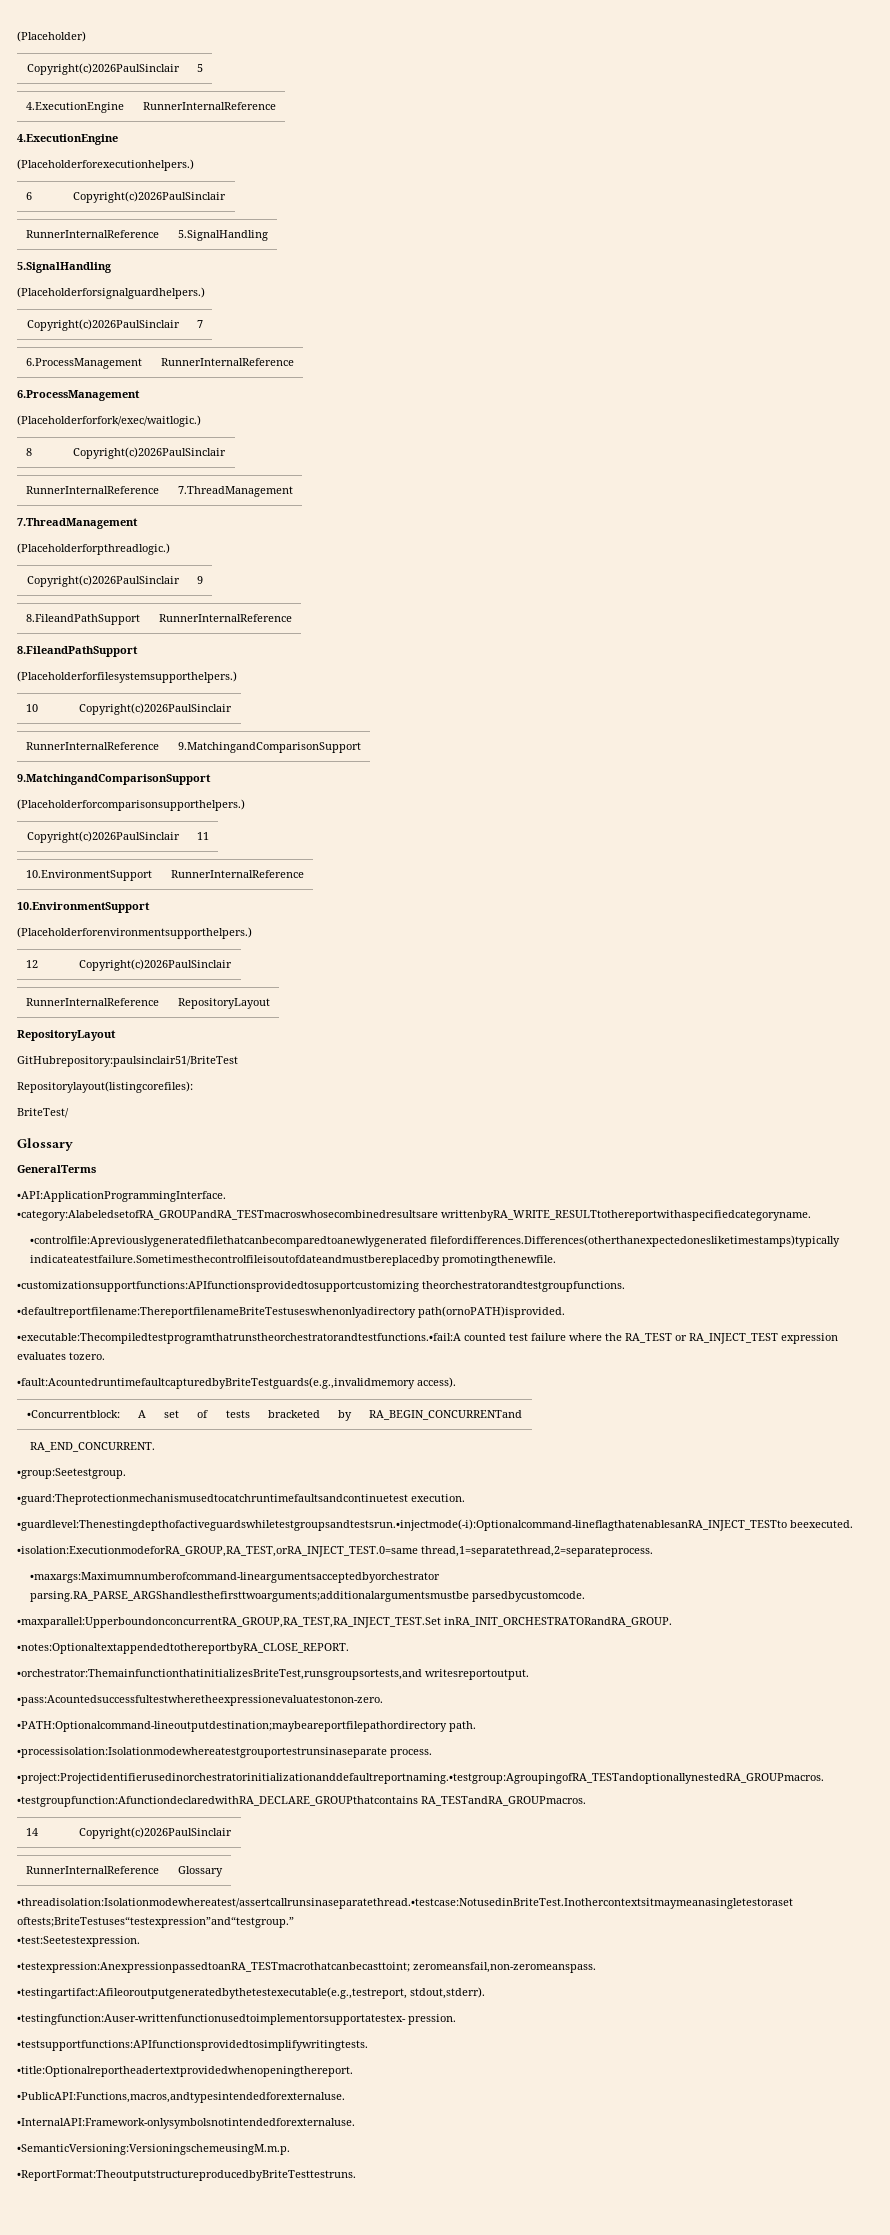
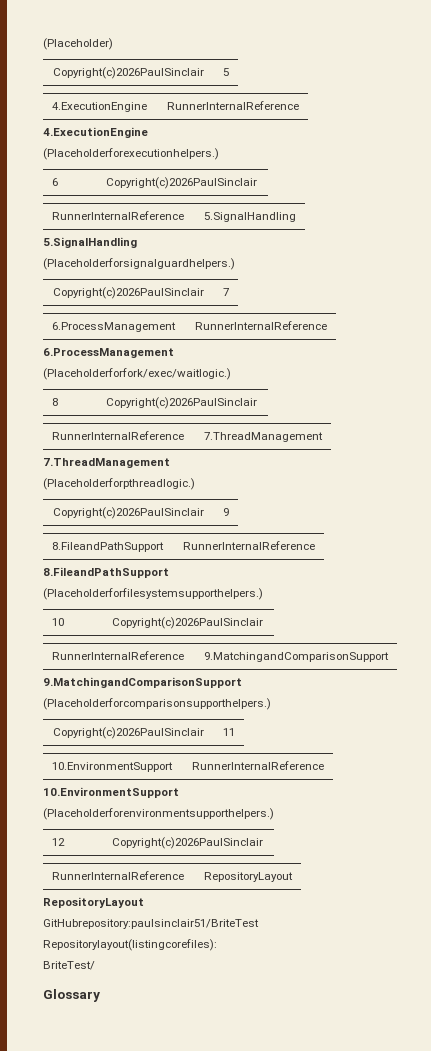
- GeneralTerms
- •API:ApplicationProgrammingInterface.
- •category:AlabeledsetofRA_GROUPandRA_TESTmacroswhosecombinedresultsare writtenbyRA_WRITE_RESULTtothereportwithaspecifiedcategoryname.
- •controlfile:Apreviouslygeneratedfilethatcanbecomparedtoanewlygenerated filefordifferences.Differences(otherthanexpectedonesliketimestamps)typically indicateatestfailure.Sometimesthecontrolfileisoutofdateandmustbereplacedby promotingthenewfile.
- •customizationsupportfunctions:APIfunctionsprovidedtosupportcustomizing theorchestratorandtestgroupfunctions.
- •defaultreportfilename:ThereportfilenameBriteTestuseswhenonlyadirectory path(ornoPATH)isprovided.
- •executable:Thecompiledtestprogramthatrunstheorchestratorandtestfunctions.•fail:A counted test failure where the RA_TEST or RA_INJECT_TEST expression evaluates tozero.
- •fault:AcountedruntimefaultcapturedbyBriteTestguards(e.g.,invalidmemory access).
- •Concurrentblock: | A | set | of | tests | bracketed | by | RA_BEGIN_CONCURRENTand
- RA_END_CONCURRENT.
- •group:Seetestgroup.
- •guard:Theprotectionmechanismusedtocatchruntimefaultsandcontinuetest execution.
- •guardlevel:Thenestingdepthofactiveguardswhiletestgroupsandtestsrun.•injectmode(-i):Optionalcommand-lineflagthatenablesanRA_INJECT_TESTto beexecuted.
- •isolation:ExecutionmodeforRA_GROUP,RA_TEST,orRA_INJECT_TEST.0=same thread,1=separatethread,2=separateprocess.
- •maxargs:Maximumnumberofcommand-lineargumentsacceptedbyorchestrator parsing.RA_PARSE_ARGShandlesthefirsttwoarguments;additionalargumentsmustbe parsedbycustomcode.
- •maxparallel:UpperboundonconcurrentRA_GROUP,RA_TEST,RA_INJECT_TEST.Set inRA_INIT_ORCHESTRATORandRA_GROUP.
- •notes:OptionaltextappendedtothereportbyRA_CLOSE_REPORT.
- •orchestrator:ThemainfunctionthatinitializesBriteTest,runsgroupsortests,and writesreportoutput.
- •pass:Acountedsuccessfultestwheretheexpressionevaluatestonon-zero.
- •PATH:Optionalcommand-lineoutputdestination;maybeareportfilepathordirectory path.
- •processisolation:Isolationmodewhereatestgrouportestrunsinaseparate process.
- •project:Projectidentifierusedinorchestratorinitializationanddefaultreportnaming.•testgroup:AgroupingofRA_TESTandoptionallynestedRA_GROUPmacros.
- •testgroupfunction:AfunctiondeclaredwithRA_DECLARE_GROUPthatcontains RA_TESTandRA_GROUPmacros.
- 14 | Copyright(c)2026PaulSinclair
- RunnerInternalReference | Glossary
- •threadisolation:Isolationmodewhereatest/assertcallrunsinaseparatethread.•testcase:NotusedinBriteTest.Inothercontextsitmaymeanasingletestoraset oftests;BriteTestuses“testexpression”and“testgroup.”
- •test:Seetestexpression.
- •testexpression:AnexpressionpassedtoanRA_TESTmacrothatcanbecasttoint; zeromeansfail,non-zeromeanspass.
- •testingartifact:Afileoroutputgeneratedbythetestexecutable(e.g.,testreport, stdout,stderr).
- •testingfunction:Auser-writtenfunctionusedtoimplementorsupportatestex- pression.
- •testsupportfunctions:APIfunctionsprovidedtosimplifywritingtests.
- •title:Optionalreportheadertextprovidedwhenopeningthereport.
- •PublicAPI:Functions,macros,andtypesintendedforexternaluse.
- •InternalAPI:Framework-onlysymbolsnotintendedforexternaluse.
- •SemanticVersioning:VersioningschemeusingM.m.p.
- •ReportFormat:TheoutputstructureproducedbyBriteTesttestruns.

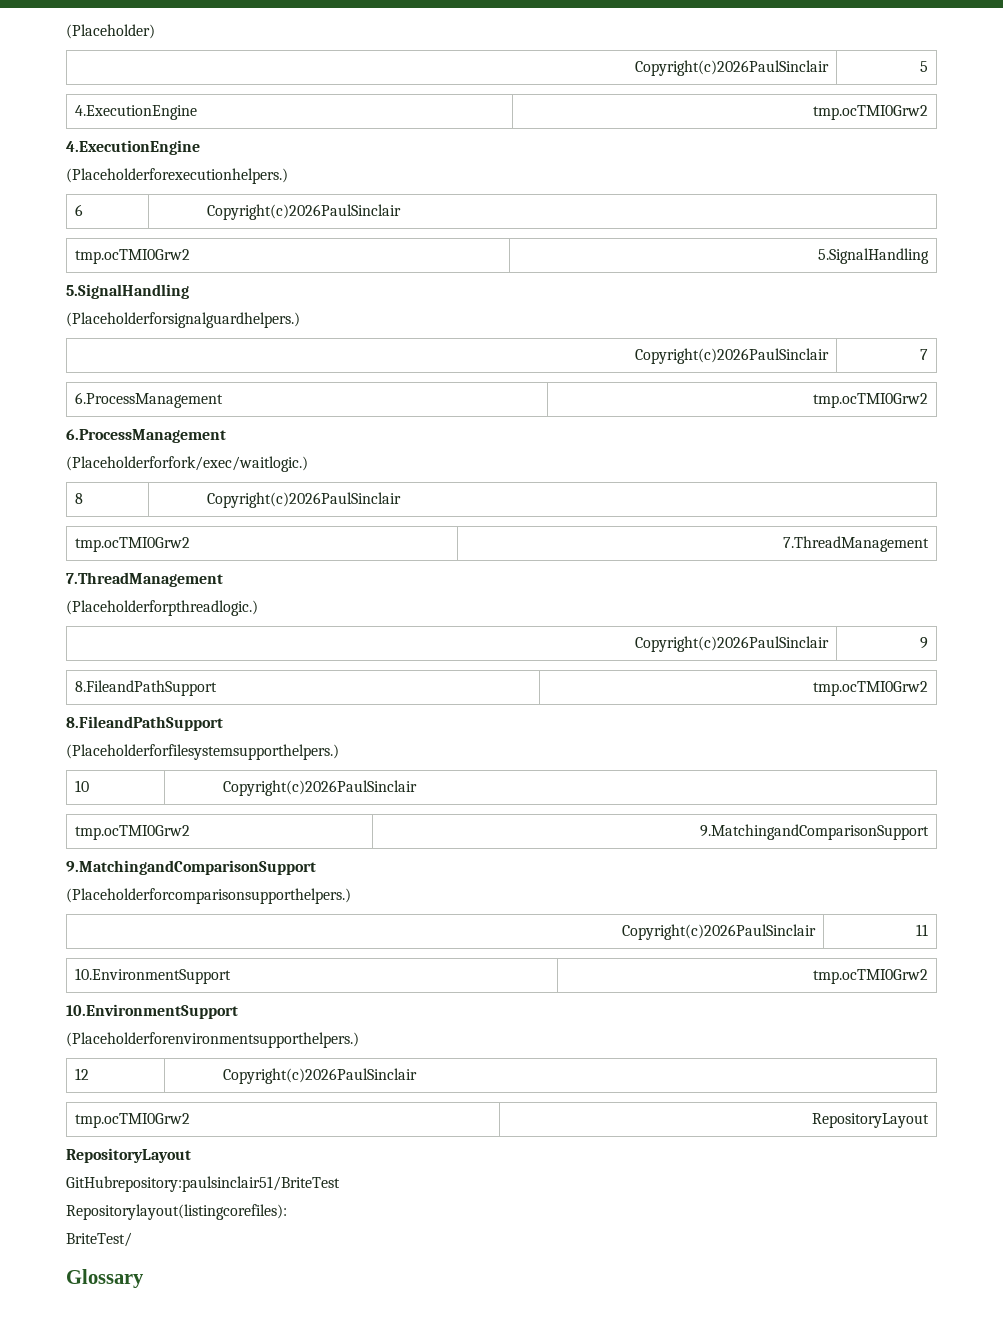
- 4.ExecutionEngine | RunnerInternalReference
+ 4.ExecutionEngine | tmp.ocTMI0Grw2
- RunnerInternalReference | 5.SignalHandling
+ tmp.ocTMI0Grw2 | 5.SignalHandling
- 6.ProcessManagement | RunnerInternalReference
+ 6.ProcessManagement | tmp.ocTMI0Grw2
- RunnerInternalReference | 7.ThreadManagement
+ tmp.ocTMI0Grw2 | 7.ThreadManagement
- 8.FileandPathSupport | RunnerInternalReference
+ 8.FileandPathSupport | tmp.ocTMI0Grw2
- RunnerInternalReference | 9.MatchingandComparisonSupport
+ tmp.ocTMI0Grw2 | 9.MatchingandComparisonSupport
- 10.EnvironmentSupport | RunnerInternalReference
+ 10.EnvironmentSupport | tmp.ocTMI0Grw2
- RunnerInternalReference | RepositoryLayout
+ tmp.ocTMI0Grw2 | RepositoryLayout

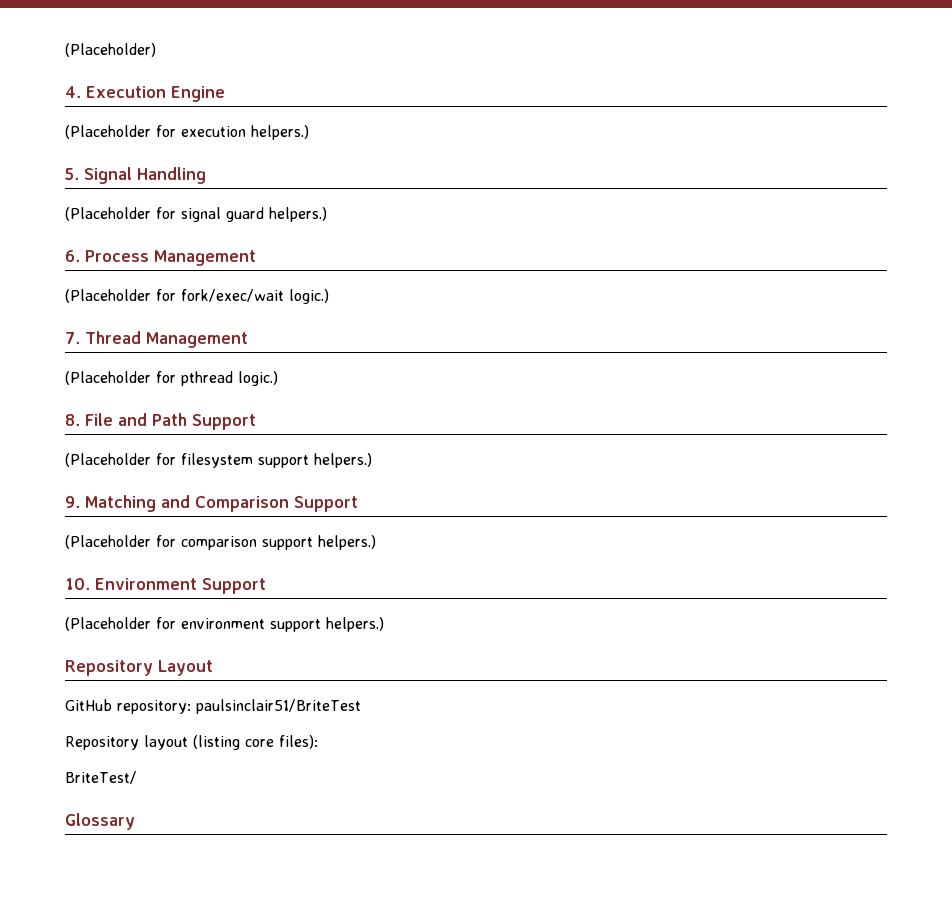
- Copyright(c)2026PaulSinclair | 5
- 4.ExecutionEngine | tmp.ocTMI0Grw2
- 4.ExecutionEngine
- (Placeholderforexecutionhelpers.)
- 6 | Copyright(c)2026PaulSinclair
- tmp.ocTMI0Grw2 | 5.SignalHandling
- 5.SignalHandling
- (Placeholderforsignalguardhelpers.)
- Copyright(c)2026PaulSinclair | 7
- 6.ProcessManagement | tmp.ocTMI0Grw2
- 6.ProcessManagement
- (Placeholderforfork/exec/waitlogic.)
- 8 | Copyright(c)2026PaulSinclair
- tmp.ocTMI0Grw2 | 7.ThreadManagement
- 7.ThreadManagement
- (Placeholderforpthreadlogic.)
- Copyright(c)2026PaulSinclair | 9
- 8.FileandPathSupport | tmp.ocTMI0Grw2
- 8.FileandPathSupport
- (Placeholderforfilesystemsupporthelpers.)
- 10 | Copyright(c)2026PaulSinclair
- tmp.ocTMI0Grw2 | 9.MatchingandComparisonSupport
- 9.MatchingandComparisonSupport
- (Placeholderforcomparisonsupporthelpers.)
- Copyright(c)2026PaulSinclair | 11
- 10.EnvironmentSupport | tmp.ocTMI0Grw2
- 10.EnvironmentSupport
- (Placeholderforenvironmentsupporthelpers.)
- 12 | Copyright(c)2026PaulSinclair
- tmp.ocTMI0Grw2 | RepositoryLayout
- RepositoryLayout
- GitHubrepository:paulsinclair51/BriteTest
- Repositorylayout(listingcorefiles):
+ 4. Execution Engine
+ (Placeholder for execution helpers.)
+ 5. Signal Handling
+ (Placeholder for signal guard helpers.)
+ 6. Process Management
+ (Placeholder for fork/exec/wait logic.)
+ 7. Thread Management
+ (Placeholder for pthread logic.)
+ 8. File and Path Support
+ (Placeholder for filesystem support helpers.)
+ 9. Matching and Comparison Support
+ (Placeholder for comparison support helpers.)
+ 10. Environment Support
+ (Placeholder for environment support helpers.)
+ Repository Layout
+ GitHub repository: paulsinclair51/BriteTest
+ Repository layout (listing core files):

